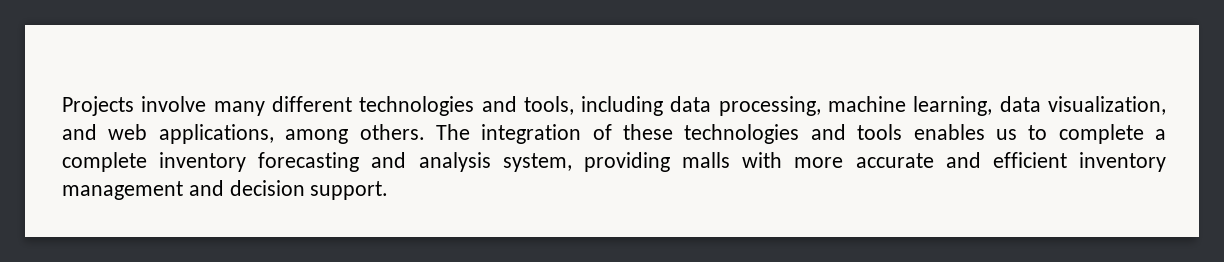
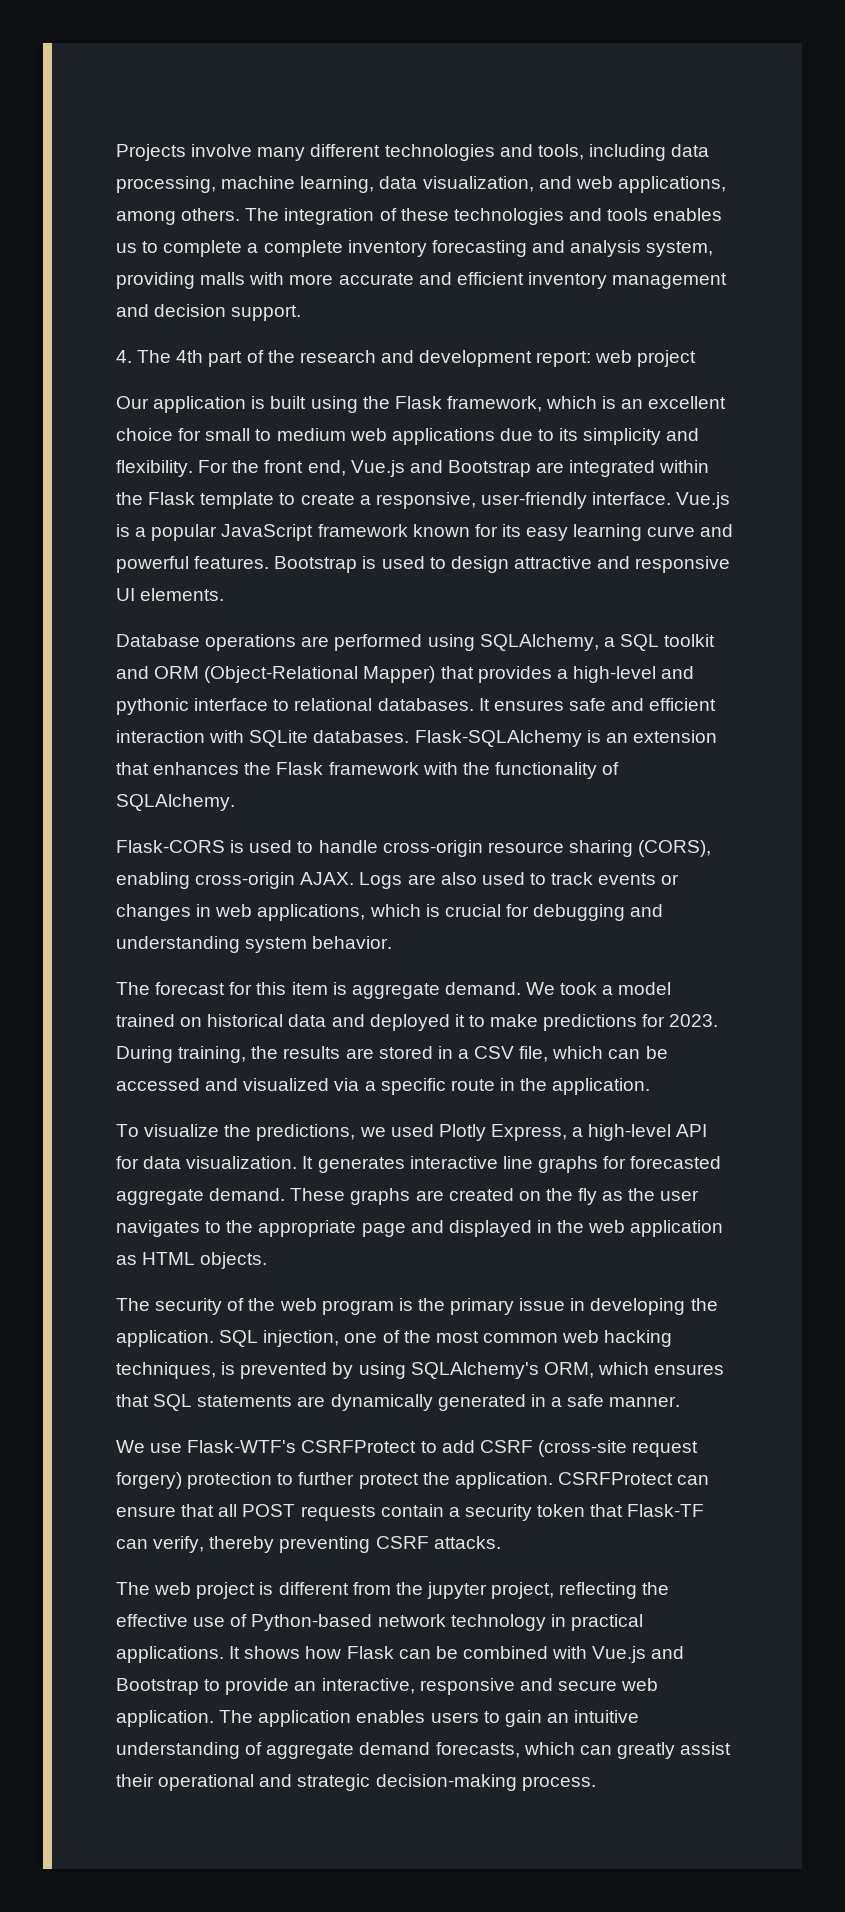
+ 4. The 4th part of the research and development report: web project
+ Our application is built using the Flask framework, which is an excellent choice for small to medium web applications due to its simplicity and flexibility. For the front end, Vue.js and Bootstrap are integrated within the Flask template to create a responsive, user-friendly interface. Vue.js is a popular JavaScript framework known for its easy learning curve and powerful features. Bootstrap is used to design attractive and responsive UI elements.
+ Database operations are performed using SQLAlchemy, a SQL toolkit and ORM (Object-Relational Mapper) that provides a high-level and pythonic interface to relational databases. It ensures safe and efficient interaction with SQLite databases. Flask-SQLAlchemy is an extension that enhances the Flask framework with the functionality of SQLAlchemy.
+ Flask-CORS is used to handle cross-origin resource sharing (CORS), enabling cross-origin AJAX. Logs are also used to track events or changes in web applications, which is crucial for debugging and understanding system behavior.
+ The forecast for this item is aggregate demand. We took a model trained on historical data and deployed it to make predictions for 2023. During training, the results are stored in a CSV file, which can be accessed and visualized via a specific route in the application.
+ To visualize the predictions, we used Plotly Express, a high-level API for data visualization. It generates interactive line graphs for forecasted aggregate demand. These graphs are created on the fly as the user navigates to the appropriate page and displayed in the web application as HTML objects.
+ The security of the web program is the primary issue in developing the application. SQL injection, one of the most common web hacking techniques, is prevented by using SQLAlchemy's ORM, which ensures that SQL statements are dynamically generated in a safe manner.
+ We use Flask-WTF's CSRFProtect to add CSRF (cross-site request forgery) protection to further protect the application. CSRFProtect can ensure that all POST requests contain a security token that Flask-TF can verify, thereby preventing CSRF attacks.
+ The web project is different from the jupyter project, reflecting the effective use of Python-based network technology in practical applications. It shows how Flask can be combined with Vue.js and Bootstrap to provide an interactive, responsive and secure web application. The application enables users to gain an intuitive understanding of aggregate demand forecasts, which can greatly assist their operational and strategic decision-making process.

